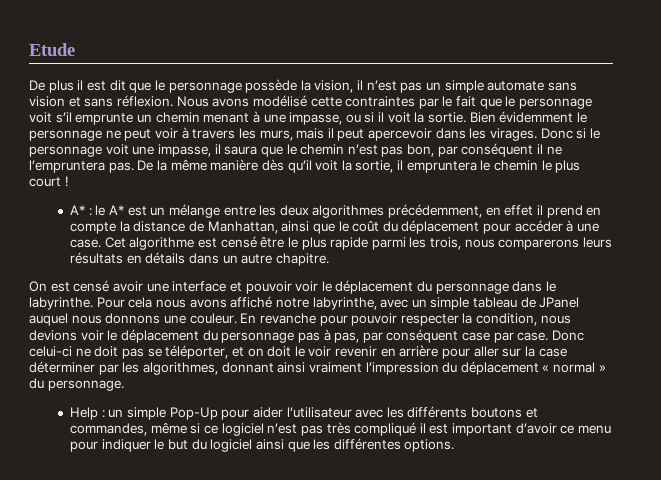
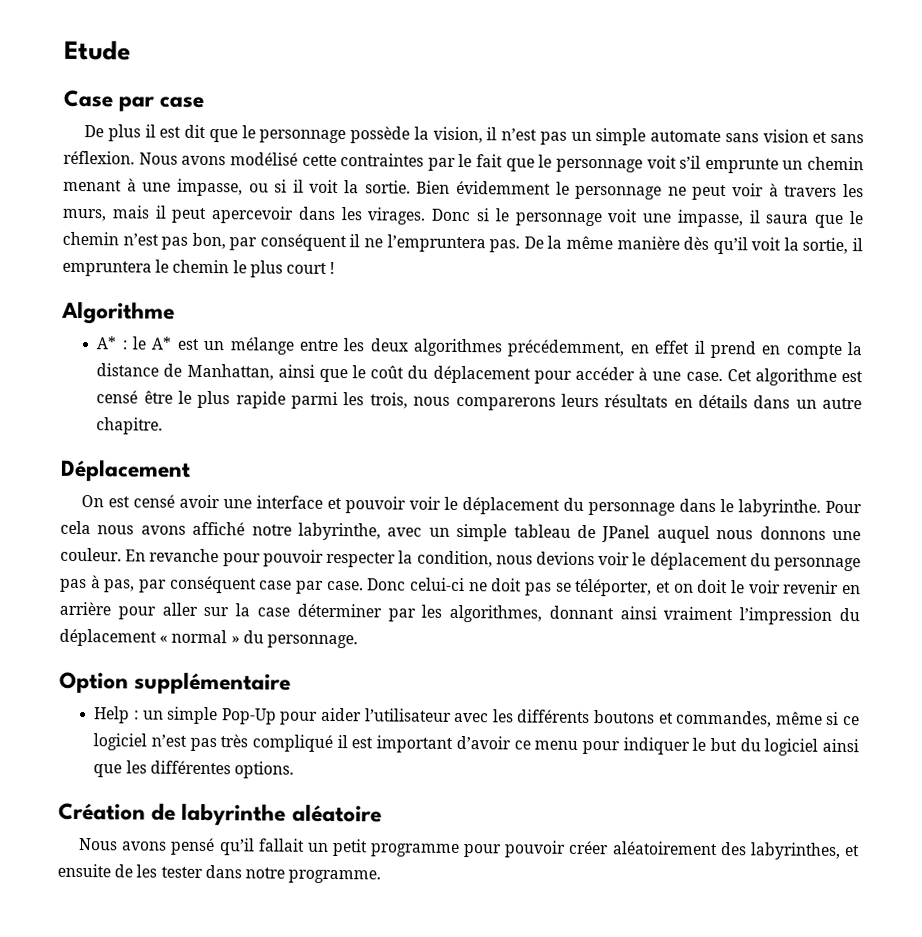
+ Case par case
+ Algorithme
+ Déplacement
+ Option supplémentaire
+ Création de labyrinthe aléatoire
+ Nous avons pensé qu’il fallait un petit programme pour pouvoir créer aléatoirement des labyrinthes, et ensuite de les tester dans notre programme.

